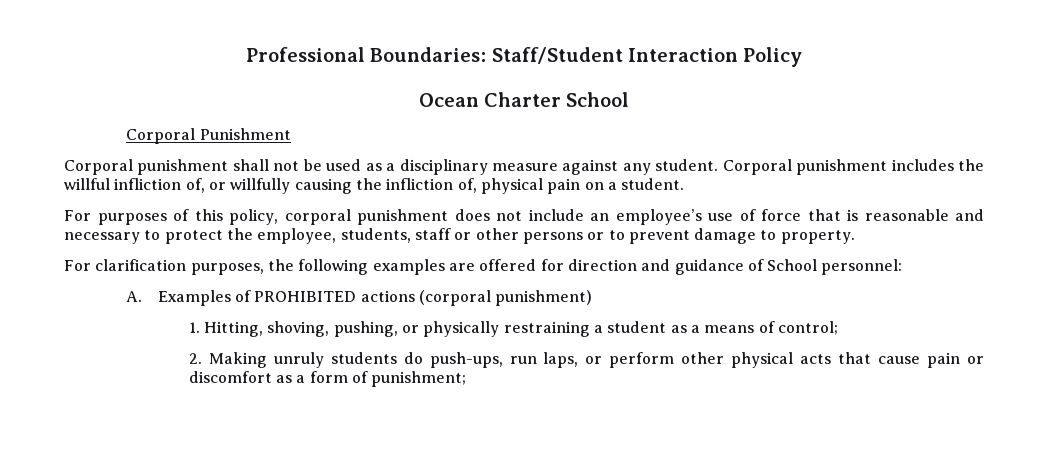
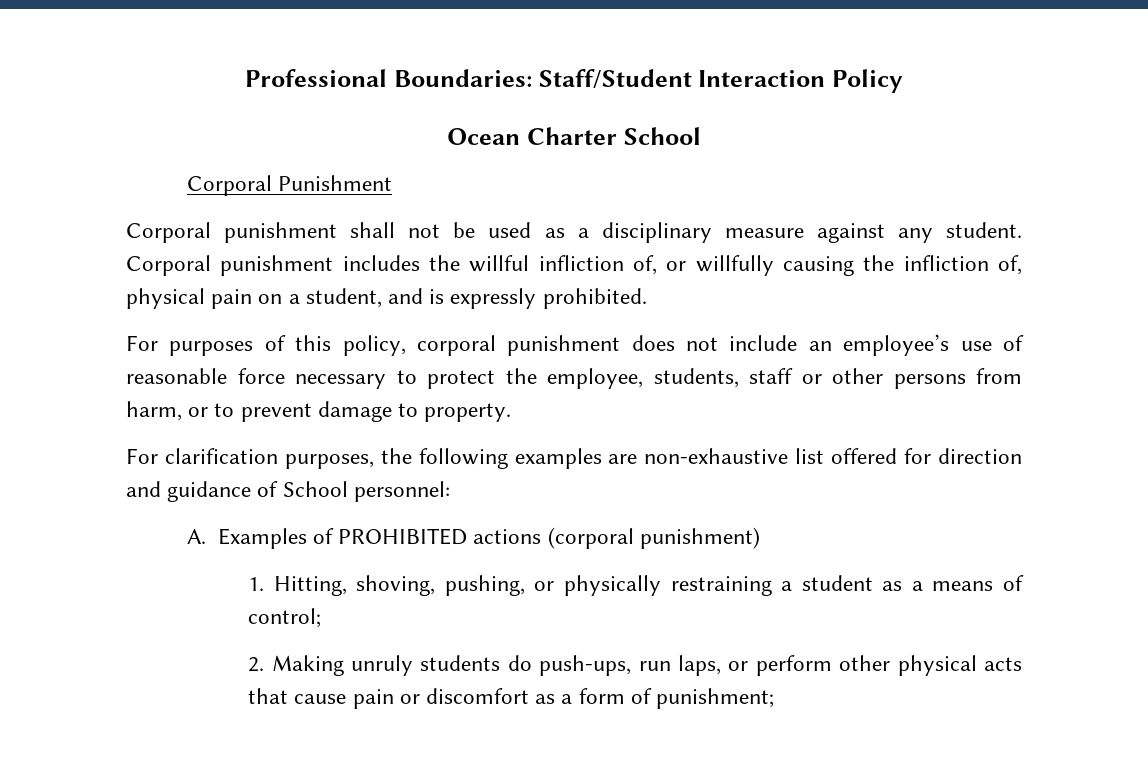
- Corporal punishment includes the willful infliction of, or willfully causing the infliction of, physical pain on a student.
+ Corporal punishment includes the willful infliction of, or willfully causing the infliction of, physical pain on a student, and is expressly prohibited.
- For purposes of this policy, corporal punishment does not include an employee’s use of force that is reasonable and necessary to protect the employee, students, staff or other persons or to prevent damage to property.
+ For purposes of this policy, corporal punishment does not include an employee’s use of reasonable force necessary to protect the employee, students, staff or other persons from harm, or to prevent damage to property.
- For clarification purposes, the following examples are offered for direction and guidance of School personnel:
+ For clarification purposes, the following examples are non-exhaustive list offered for direction and guidance of School personnel:

